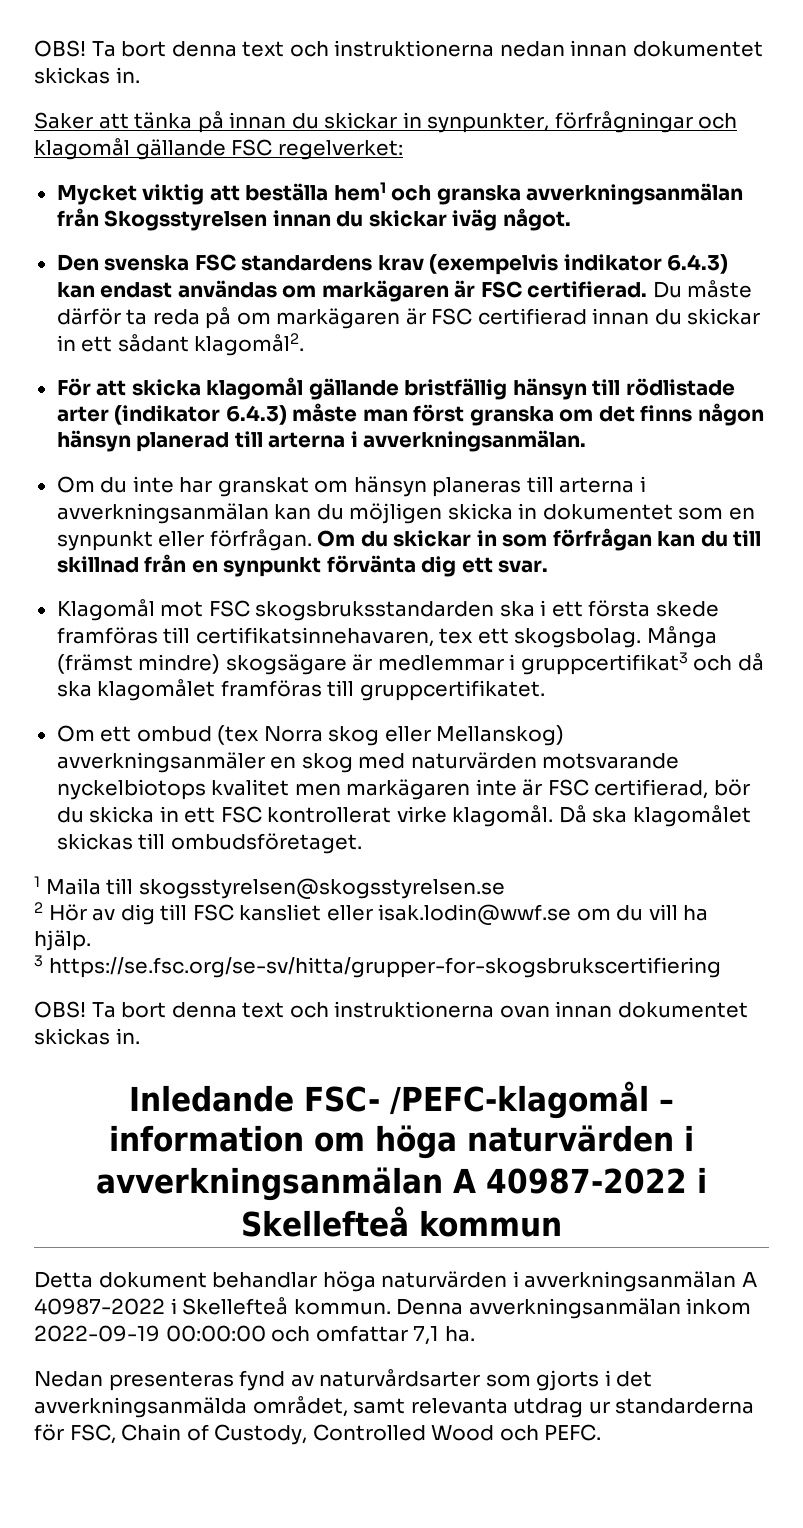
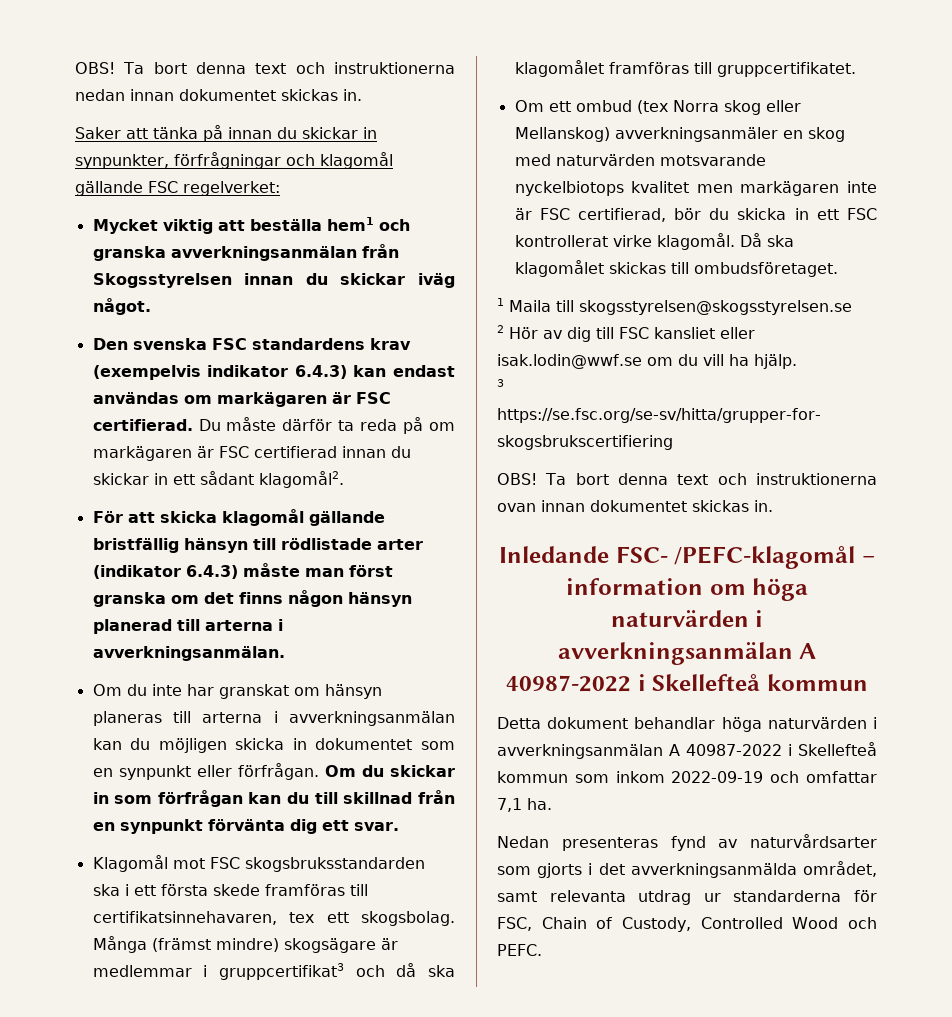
- Detta dokument behandlar höga naturvärden i avverkningsanmälan A 40987-2022 i Skellefteå kommun. Denna avverkningsanmälan inkom 2022-09-19 00:00:00 och omfattar 7,1 ha.
+ Detta dokument behandlar höga naturvärden i avverkningsanmälan A 40987-2022 i Skellefteå kommun som inkom 2022-09-19 och omfattar 7,1 ha.

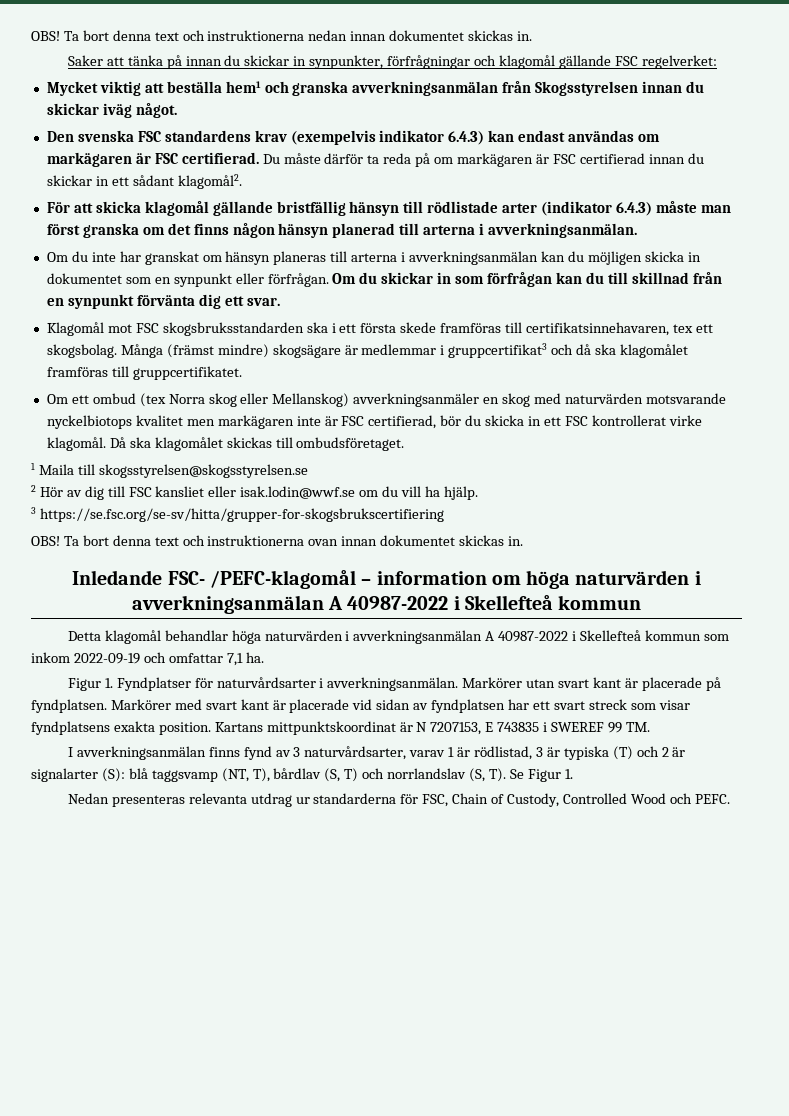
- Detta dokument behandlar höga naturvärden i avverkningsanmälan A 40987-2022 i Skellefteå kommun som inkom 2022-09-19 och omfattar 7,1 ha.
+ Detta klagomål behandlar höga naturvärden i avverkningsanmälan A 40987-2022 i Skellefteå kommun som inkom 2022-09-19 och omfattar 7,1 ha.
- Nedan presenteras fynd av naturvårdsarter som gjorts i det avverkningsanmälda området, samt relevanta utdrag ur standarderna för FSC, Chain of Custody, Controlled Wood och PEFC.
+ Figur 1. Fyndplatser för naturvårdsarter i avverkningsanmälan. Markörer utan svart kant är placerade på fyndplatsen. Markörer med svart kant är placerade vid sidan av fyndplatsen har ett svart streck som visar fyndplatsens exakta position. Kartans mittpunktskoordinat är N 7207153, E 743835 i SWEREF 99 TM.
+ I avverkningsanmälan finns fynd av 3 naturvårdsarter, varav 1 är rödlistad, 3 är typiska (T) och 2 är signalarter (S): blå taggsvamp (NT, T), bårdlav (S, T) och norrlandslav (S, T). Se Figur 1.
+ Nedan presenteras relevanta utdrag ur standarderna för FSC, Chain of Custody, Controlled Wood och PEFC.

